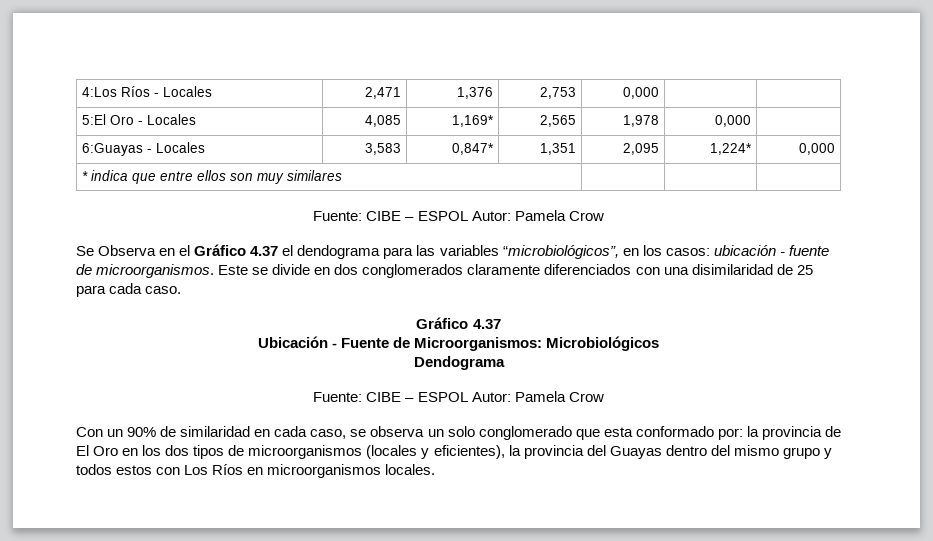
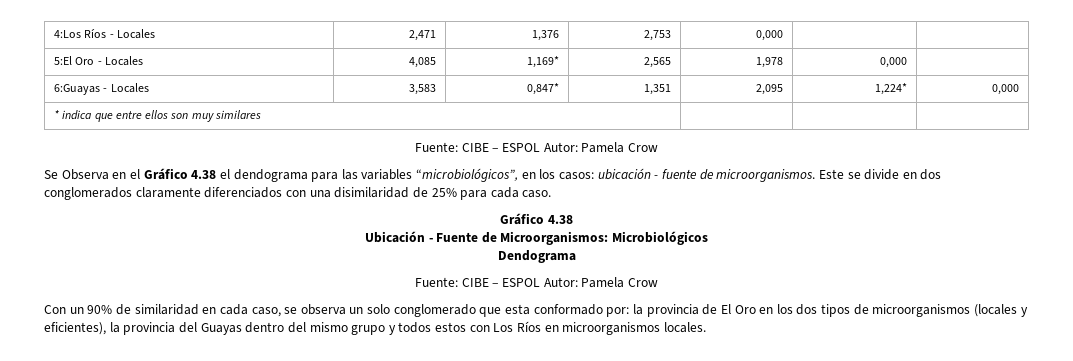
- Se Observa en el Gráfico 4.37 el dendograma para las variables “microbiológicos”, en los casos: ubicación - fuente de microorganismos.
+ Se Observa en el Gráfico 4.38 el dendograma para las variables “microbiológicos”, en los casos: ubicación - fuente de microorganismos.
- Este se divide en dos conglomerados claramente diferenciados con una disimilaridad de 25 para cada caso.
- Gráfico 4.37
+ Este se divide en dos conglomerados claramente diferenciados con una disimilaridad de 25% para cada caso.
+ Gráfico 4.38

